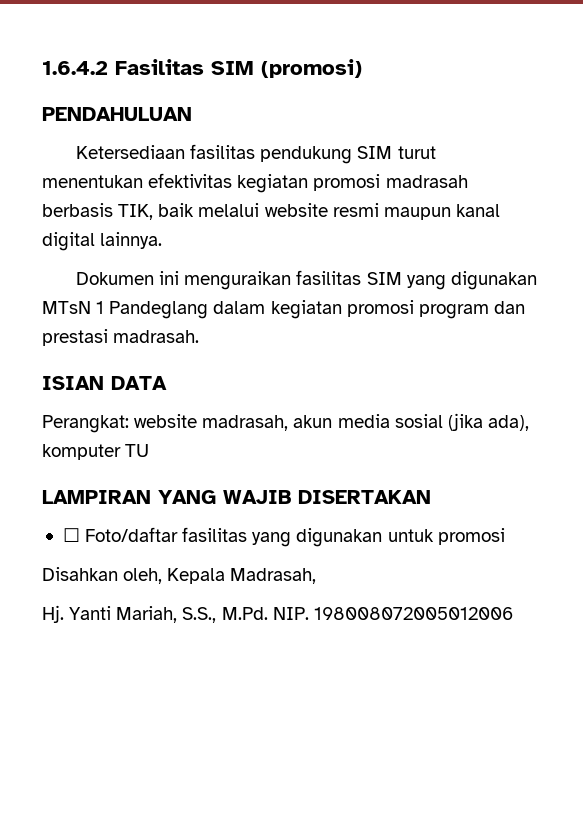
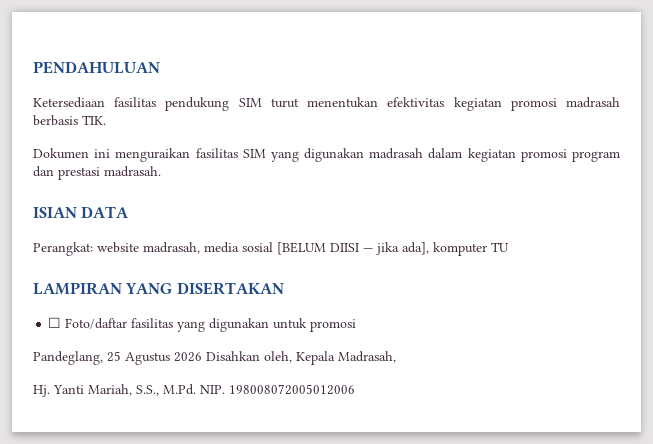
- 1.6.4.2 Fasilitas SIM (promosi)
- Ketersediaan fasilitas pendukung SIM turut menentukan efektivitas kegiatan promosi madrasah berbasis TIK, baik melalui website resmi maupun kanal digital lainnya.
+ Ketersediaan fasilitas pendukung SIM turut menentukan efektivitas kegiatan promosi madrasah berbasis TIK.
- Dokumen ini menguraikan fasilitas SIM yang digunakan MTsN 1 Pandeglang dalam kegiatan promosi program dan prestasi madrasah.
+ Dokumen ini menguraikan fasilitas SIM yang digunakan madrasah dalam kegiatan promosi program dan prestasi madrasah.
- Perangkat: website madrasah, akun media sosial (jika ada), komputer TU
+ Perangkat: website madrasah, media sosial [BELUM DIISI — jika ada], komputer TU
- LAMPIRAN YANG WAJIB DISERTAKAN
+ LAMPIRAN YANG DISERTAKAN
- Disahkan oleh, Kepala Madrasah,
+ Pandeglang, 25 Agustus 2026 Disahkan oleh, Kepala Madrasah,

